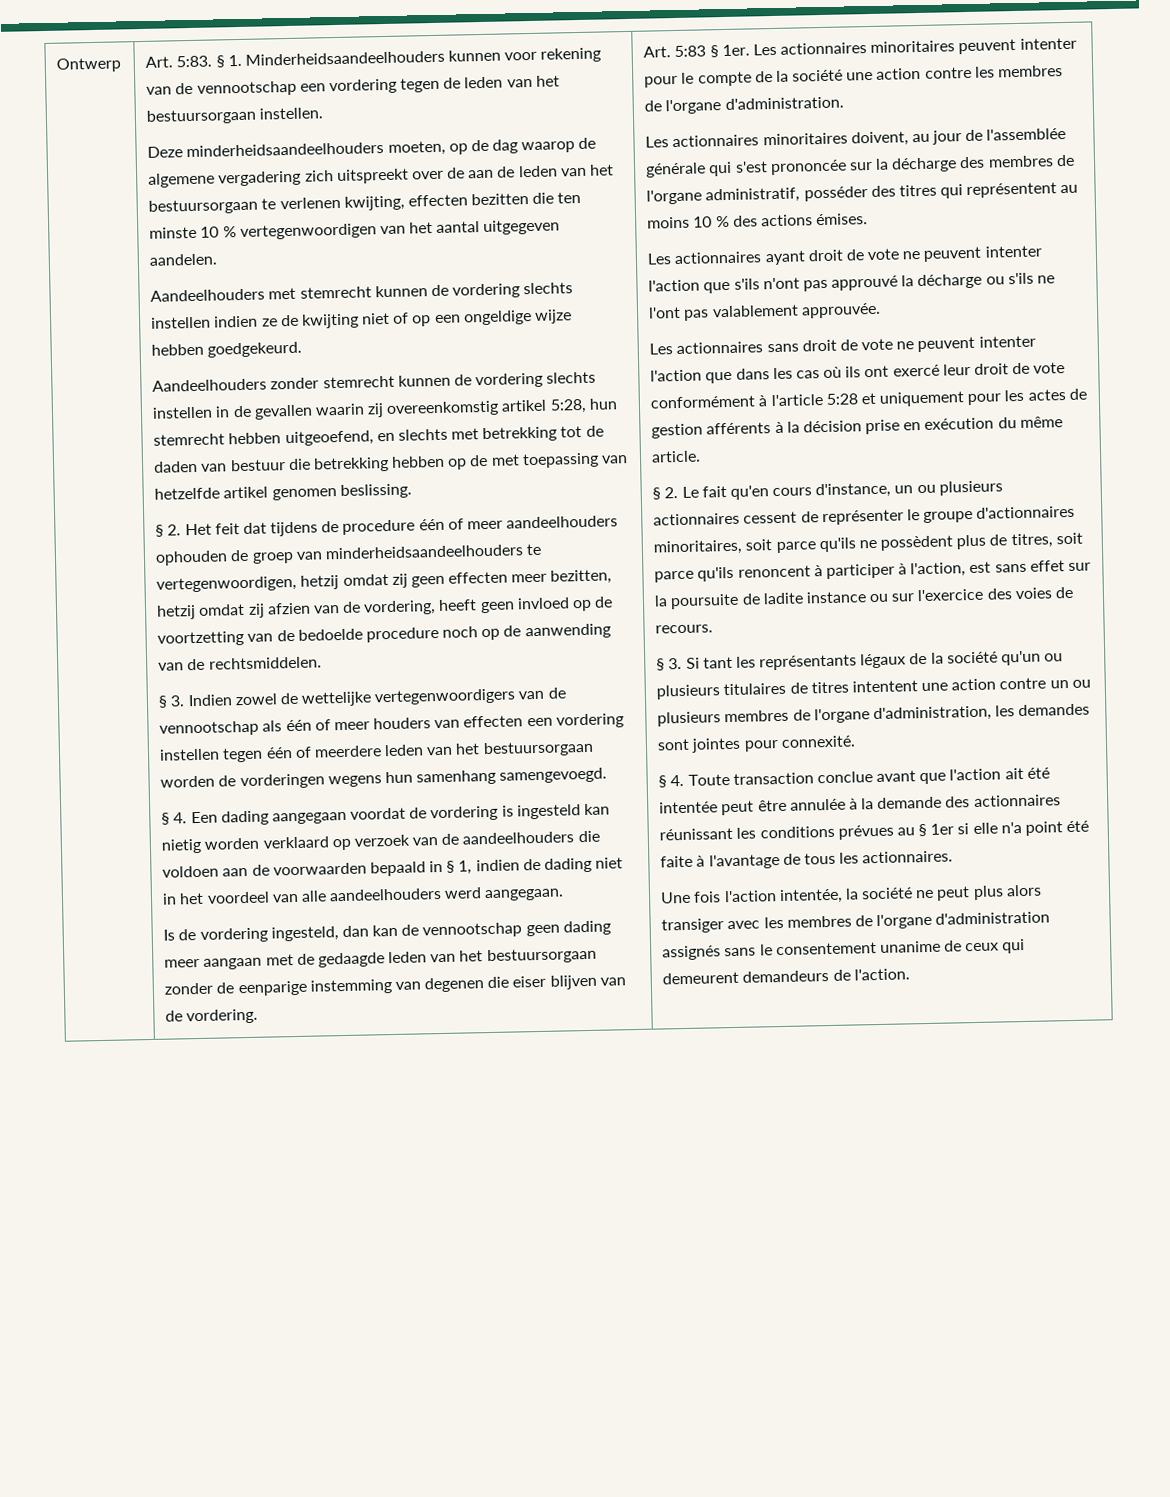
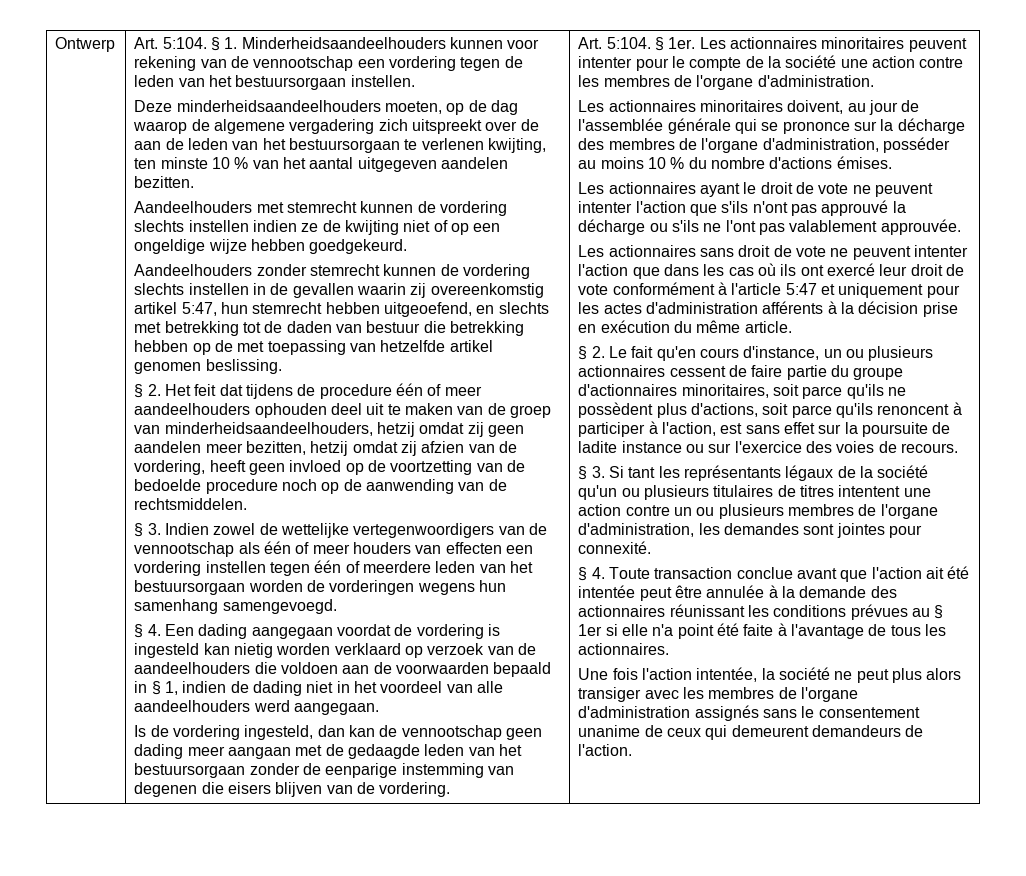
- Ontwerp | Art. 5:83.
+ Ontwerp | Art. 5:104.
- Deze minderheidsaandeelhouders moeten, op de dag waarop de algemene vergadering zich uitspreekt over de aan de leden van het bestuursorgaan te verlenen kwijting, effecten bezitten die ten minste 10 % vertegenwoordigen van het aantal uitgegeven aandelen.
+ Deze minderheidsaandeelhouders moeten, op de dag waarop de algemene vergadering zich uitspreekt over de aan de leden van het bestuursorgaan te verlenen kwijting, ten minste 10 % van het aantal uitgegeven aandelen bezitten.
- Aandeelhouders zonder stemrecht kunnen de vordering slechts instellen in de gevallen waarin zij overeenkomstig artikel 5:28, hun stemrecht hebben uitgeoefend, en slechts met betrekking tot de daden van bestuur die betrekking hebben op de met toepassing van hetzelfde artikel genomen beslissing.
+ Aandeelhouders zonder stemrecht kunnen de vordering slechts instellen in de gevallen waarin zij overeenkomstig artikel 5:47, hun stemrecht hebben uitgeoefend, en slechts met betrekking tot de daden van bestuur die betrekking hebben op de met toepassing van hetzelfde artikel genomen beslissing.
- § 2. Het feit dat tijdens de procedure één of meer aandeelhouders ophouden de groep van minderheidsaandeelhouders te vertegenwoordigen, hetzij omdat zij geen effecten meer bezitten, hetzij omdat zij afzien van de vordering, heeft geen invloed op de voortzetting van de bedoelde procedure noch op de aanwending van de rechtsmiddelen.
+ § 2. Het feit dat tijdens de procedure één of meer aandeelhouders ophouden deel uit te maken van de groep van minderheidsaandeelhouders, hetzij omdat zij geen aandelen meer bezitten, hetzij omdat zij afzien van de vordering, heeft geen invloed op de voortzetting van de bedoelde procedure noch op de aanwending van de rechtsmiddelen.
- Is de vordering ingesteld, dan kan de vennootschap geen dading meer aangaan met de gedaagde leden van het bestuursorgaan zonder de eenparige instemming van degenen die eiser blijven van de vordering.
+ Is de vordering ingesteld, dan kan de vennootschap geen dading meer aangaan met de gedaagde leden van het bestuursorgaan zonder de eenparige instemming van degenen die eisers blijven van de vordering.
- Art. 5:83 § 1er.
+ Art. 5:104. § 1er.
- Les actionnaires minoritaires doivent, au jour de l'assemblée générale qui s'est prononcée sur la décharge des membres de l'organe administratif, posséder des titres qui représentent au moins 10 % des actions émises.
+ Les actionnaires minoritaires doivent, au jour de l'assemblée générale qui se prononce sur la décharge des membres de l'organe d'administration, posséder au moins 10 % du nombre d'actions émises.
- Les actionnaires ayant droit de vote ne peuvent intenter l'action que s'ils n'ont pas approuvé la décharge ou s'ils ne l'ont pas valablement approuvée.
+ Les actionnaires ayant le droit de vote ne peuvent intenter l'action que s'ils n'ont pas approuvé la décharge ou s'ils ne l'ont pas valablement approuvée.
- Les actionnaires sans droit de vote ne peuvent intenter l'action que dans les cas où ils ont exercé leur droit de vote conformément à l'article 5:28 et uniquement pour les actes de gestion afférents à la décision prise en exécution du même article.
+ Les actionnaires sans droit de vote ne peuvent intenter l'action que dans les cas où ils ont exercé leur droit de vote conformément à l'article 5:47 et uniquement pour les actes d'administration afférents à la décision prise en exécution du même article.
- § 2. Le fait qu'en cours d'instance, un ou plusieurs actionnaires cessent de représenter le groupe d'actionnaires minoritaires, soit parce qu'ils ne possèdent plus de titres, soit parce qu'ils renoncent à participer à l'action, est sans effet sur la poursuite de ladite instance ou sur l'exercice des voies de recours.
+ § 2. Le fait qu'en cours d'instance, un ou plusieurs actionnaires cessent de faire partie du groupe d'actionnaires minoritaires, soit parce qu'ils ne possèdent plus d'actions, soit parce qu'ils renoncent à participer à l'action, est sans effet sur la poursuite de ladite instance ou sur l'exercice des voies de recours.

